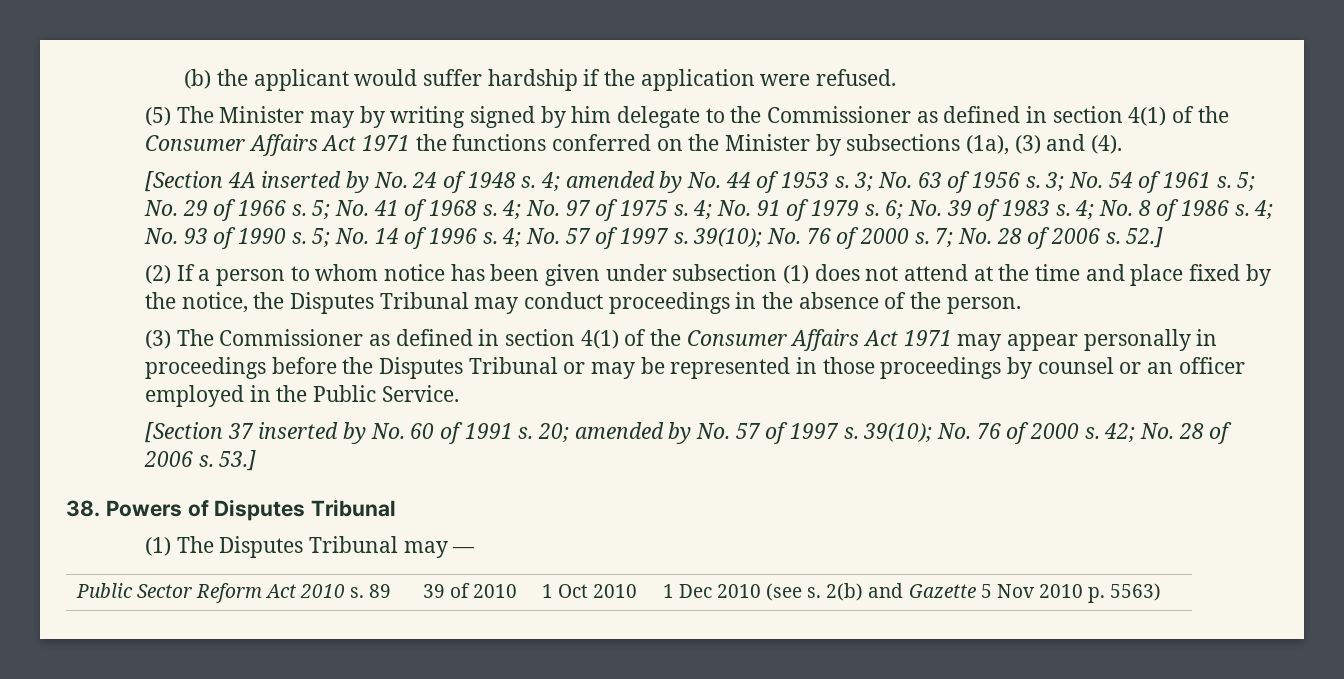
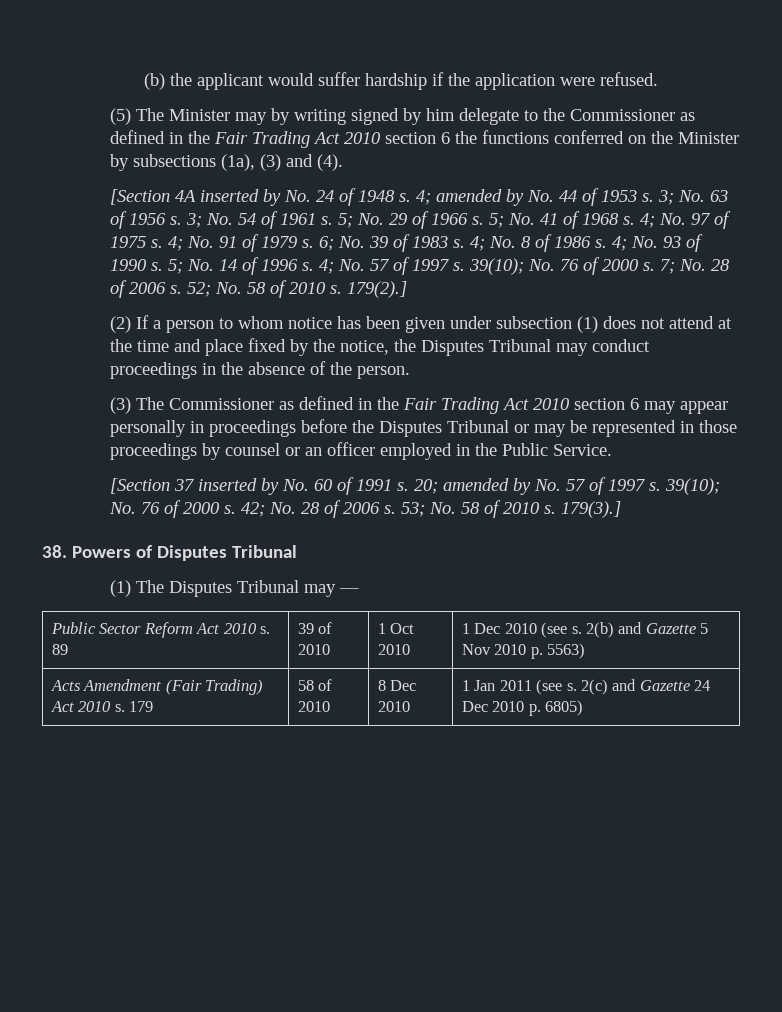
- (5) The Minister may by writing signed by him delegate to the Commissioner as defined in section 4(1) of the Consumer Affairs Act 1971 the functions conferred on the Minister by subsections (1a), (3) and (4).
+ (5) The Minister may by writing signed by him delegate to the Commissioner as defined in the Fair Trading Act 2010 section 6 the functions conferred on the Minister by subsections (1a), (3) and (4).
- 52.]
+ 52; No. 58 of 2010 s. 179(2).]
- (3) The Commissioner as defined in section 4(1) of the Consumer Affairs Act 1971 may appear personally in proceedings before the Disputes Tribunal or may be represented in those proceedings by counsel or an officer employed in the Public Service.
+ (3) The Commissioner as defined in the Fair Trading Act 2010 section 6 may appear personally in proceedings before the Disputes Tribunal or may be represented in those proceedings by counsel or an officer employed in the Public Service.
- 53.]
+ 53; No. 58 of 2010 s. 179(3).]
+ Acts Amendment (Fair Trading) Act 2010 s. 179 | 58 of 2010 | 8 Dec 2010 | 1 Jan 2011 (see s. 2(c) and Gazette 24 Dec 2010 p. 6805)

